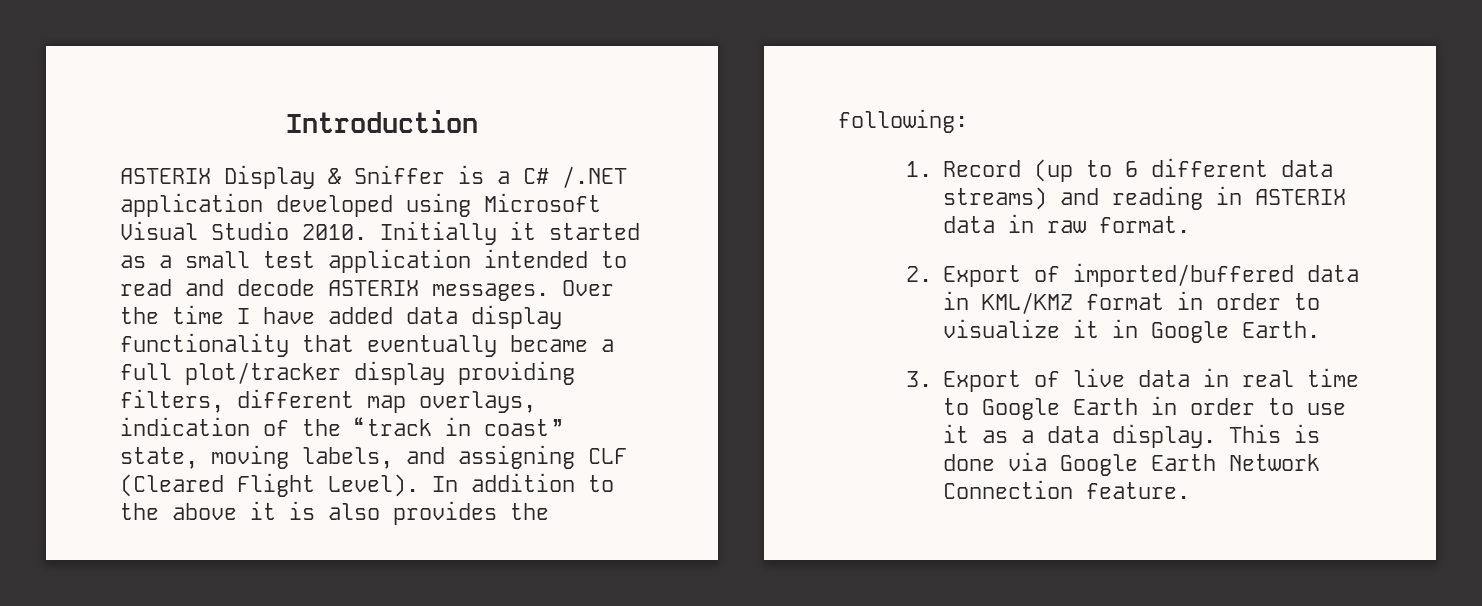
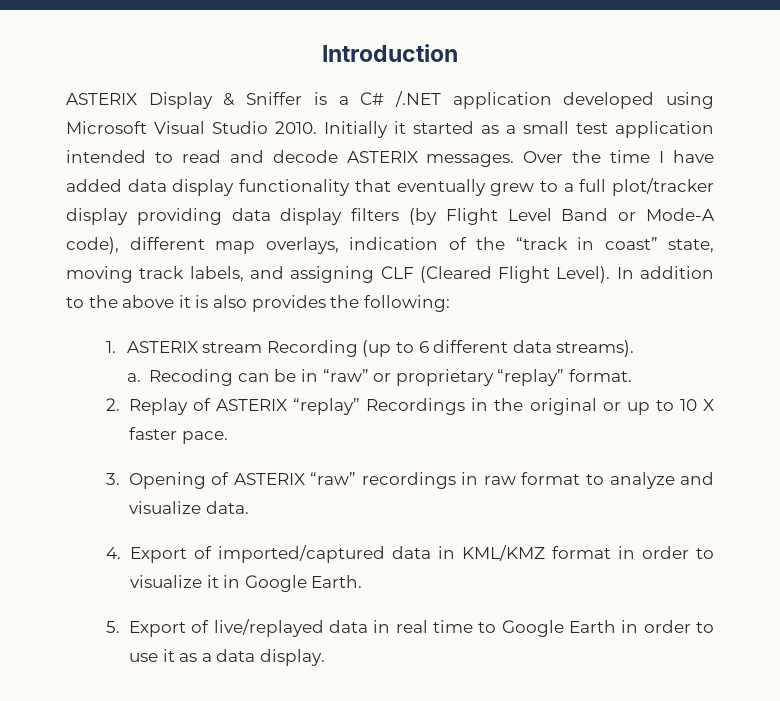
- Over the time I have added data display functionality that eventually became a full plot/tracker display providing filters, different map overlays, indication of the “track in coast” state, moving labels, and assigning CLF (Cleared Flight Level).
+ Over the time I have added data display functionality that eventually grew to a full plot/tracker display providing data display filters (by Flight Level Band or Mode-A code), different map overlays, indication of the “track in coast” state, moving track labels, and assigning CLF (Cleared Flight Level).
- 1. Record (up to 6 different data streams) and reading in ASTERIX data in raw format.
- 2. Export of imported/buffered data in KML/KMZ format in order to visualize it in Google Earth.
+ 1. ASTERIX stream Recording (up to 6 different data streams).
+ a. Recoding can be in “raw” or proprietary “replay” format.
+ 2. Replay of ASTERIX “replay” Recordings in the original or up to 10 X faster pace.
+ 3. Opening of ASTERIX “raw” recordings in raw format to analyze and visualize data.
+ 4. Export of imported/captured data in KML/KMZ format in order to visualize it in Google Earth.
- 3. Export of live data in real time to Google Earth in order to use it as a data display. This is done via Google Earth Network Connection feature.
+ 5. Export of live/replayed data in real time to Google Earth in order to use it as a data display.

